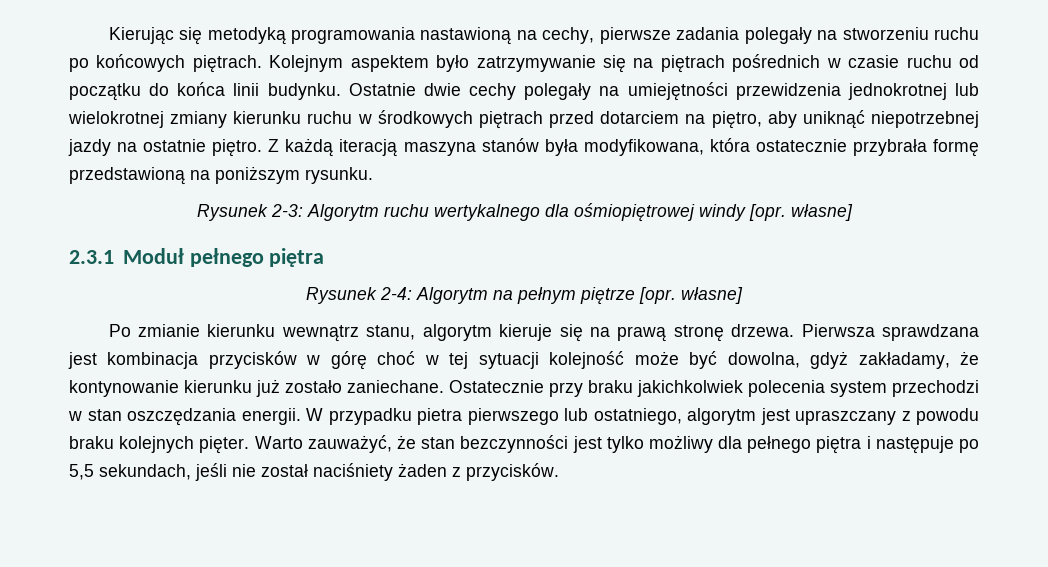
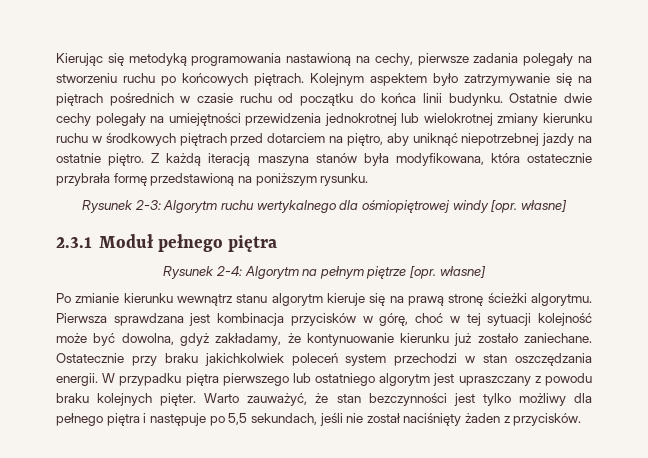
- Po zmianie kierunku wewnątrz stanu, algorytm kieruje się na prawą stronę drzewa.
+ Po zmianie kierunku wewnątrz stanu algorytm kieruje się na prawą stronę ścieżki algorytmu.
- Pierwsza sprawdzana jest kombinacja przycisków w górę choć w tej sytuacji kolejność może być dowolna, gdyż zakładamy, że kontynowanie kierunku już zostało zaniechane.
+ Pierwsza sprawdzana jest kombinacja przycisków w górę, choć w tej sytuacji kolejność może być dowolna, gdyż zakładamy, że kontynuowanie kierunku już zostało zaniechane.
- Ostatecznie przy braku jakichkolwiek polecenia system przechodzi w stan oszczędzania energii.
+ Ostatecznie przy braku jakichkolwiek poleceń system przechodzi w stan oszczędzania energii.
- W przypadku pietra pierwszego lub ostatniego, algorytm jest upraszczany z powodu braku kolejnych pięter.
+ W przypadku piętra pierwszego lub ostatniego algorytm jest upraszczany z powodu braku kolejnych pięter.
- Warto zauważyć, że stan bezczynności jest tylko możliwy dla pełnego piętra i następuje po 5,5 sekundach, jeśli nie został naciśniety żaden z przycisków.
+ Warto zauważyć, że stan bezczynności jest tylko możliwy dla pełnego piętra i następuje po 5,5 sekundach, jeśli nie został naciśnięty żaden z przycisków.

